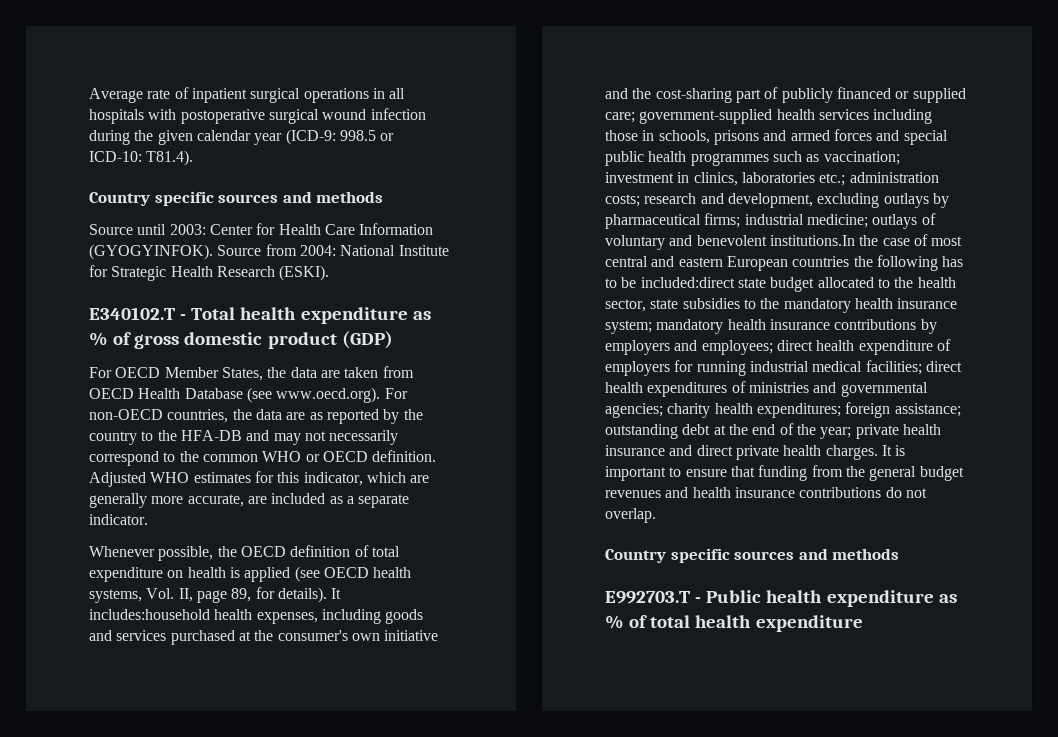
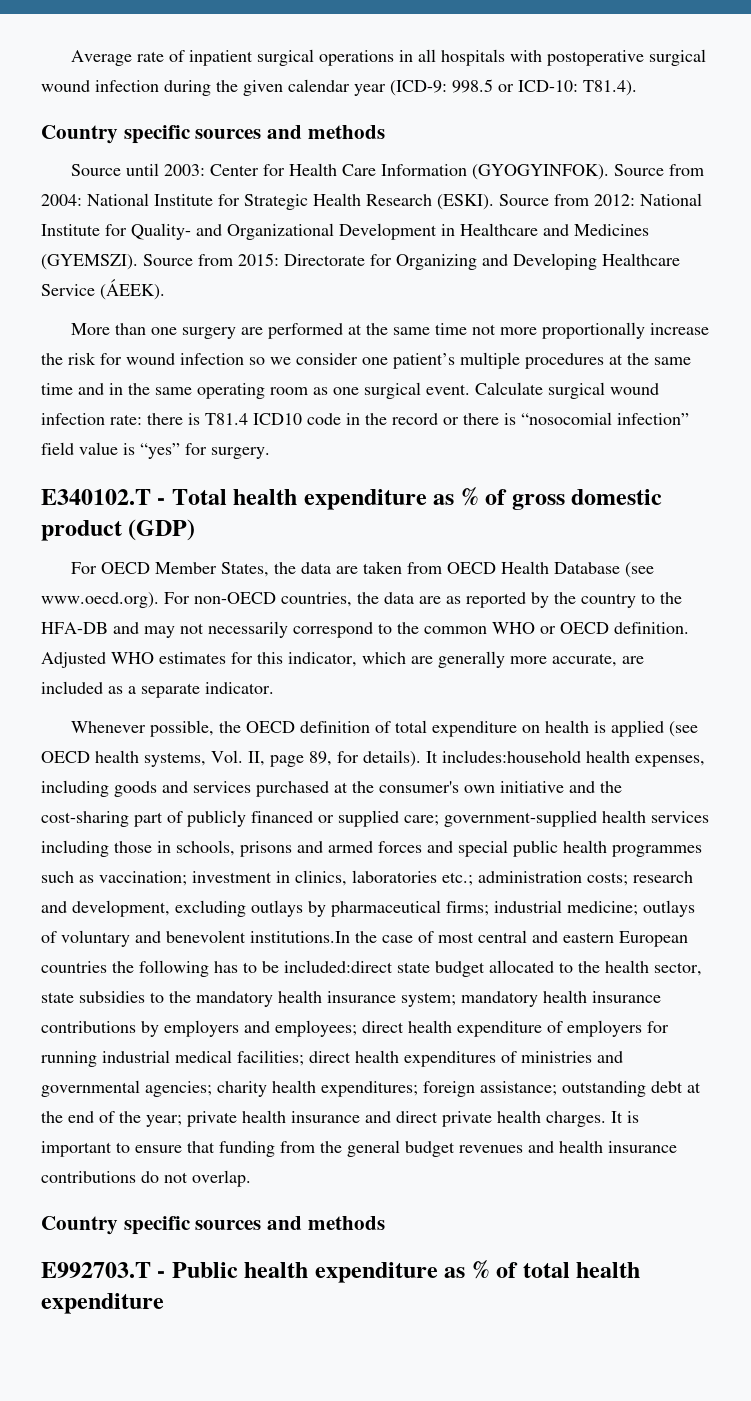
+ Source from 2012: National Institute for Quality- and Organizational Development in Healthcare and Medicines (GYEMSZI). Source from 2015: Directorate for Organizing and Developing Healthcare Service (ÁEEK).
+ More than one surgery are performed at the same time not more proportionally increase the risk for wound infection so we consider one patient’s multiple procedures at the same time and in the same operating room as one surgical event. Calculate surgical wound infection rate: there is T81.4 ICD10 code in the record or there is “nosocomial infection” field value is “yes” for surgery.

